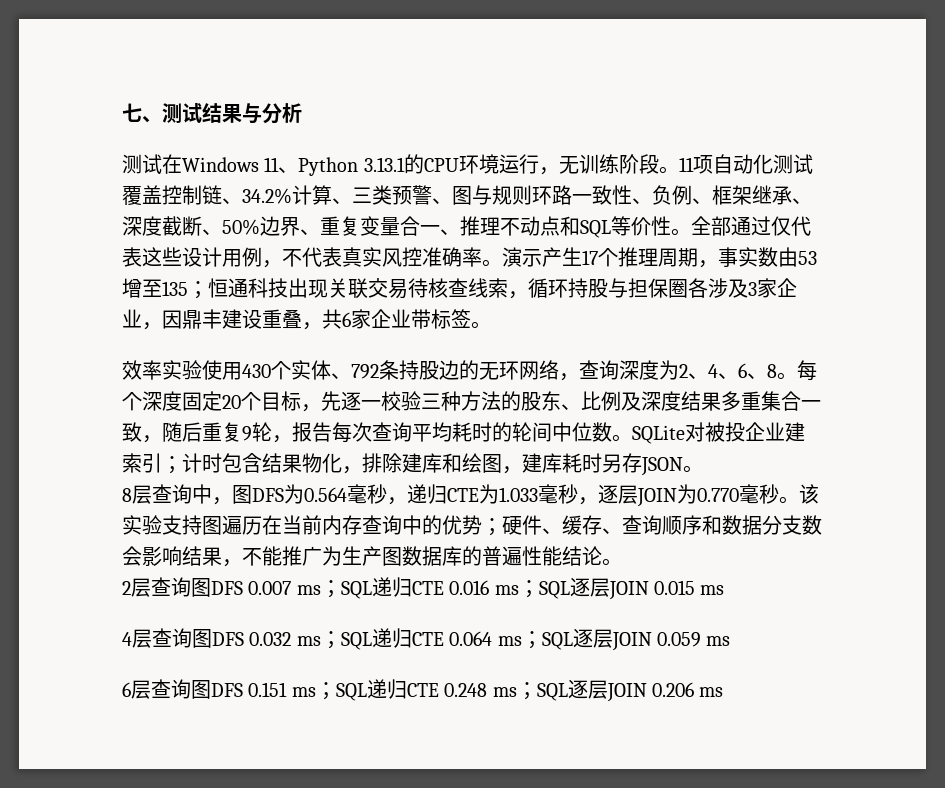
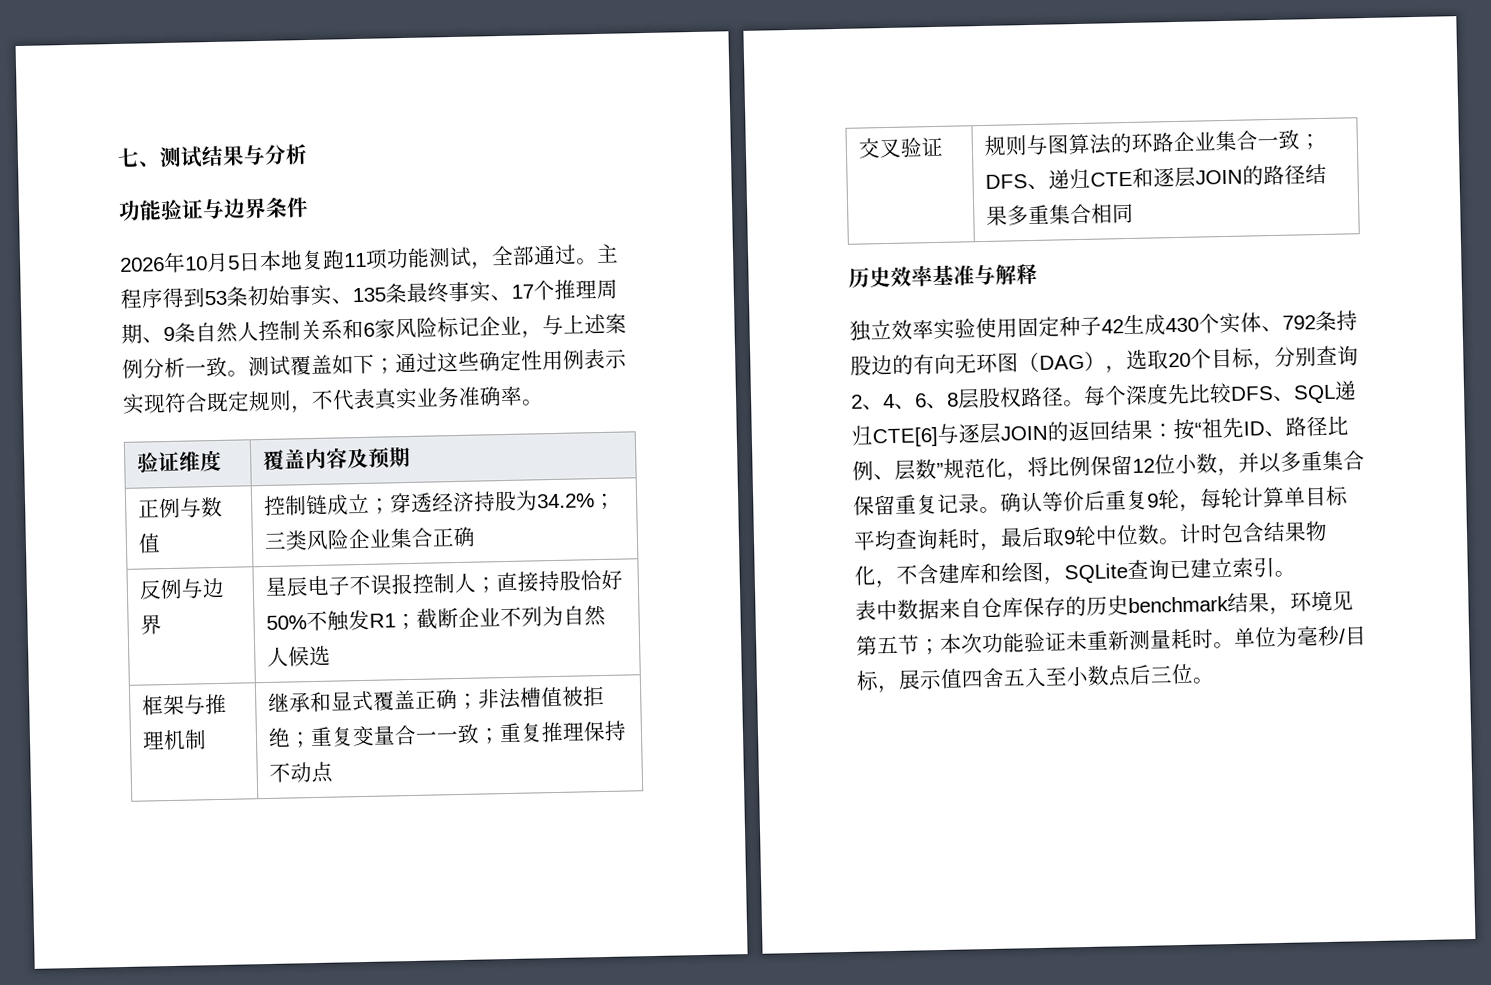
- 测试在Windows 11、Python 3.13.1的CPU环境运行，无训练阶段。11项自动化测试覆盖控制链、34.2%计算、三类预警、图与规则环路一致性、负例、框架继承、深度截断、50%边界、重复变量合一、推理不动点和SQL等价性。全部通过仅代表这些设计用例，不代表真实风控准确率。演示产生17个推理周期，事实数由53增至135；恒通科技出现关联交易待核查线索，循环持股与担保圈各涉及3家企业，因鼎丰建设重叠，共6家企业带标签。
- 效率实验使用430个实体、792条持股边的无环网络，查询深度为2、4、6、8。每个深度固定20个目标，先逐一校验三种方法的股东、比例及深度结果多重集合一致，随后重复9轮，报告每次查询平均耗时的轮间中位数。SQLite对被投企业建索引；计时包含结果物化，排除建库和绘图，建库耗时另存JSON。
- 8层查询中，图DFS为0.564毫秒，递归CTE为1.033毫秒，逐层JOIN为0.770毫秒。该实验支持图遍历在当前内存查询中的优势；硬件、缓存、查询顺序和数据分支数会影响结果，不能推广为生产图数据库的普遍性能结论。
- 2层查询图DFS 0.007 ms；SQL递归CTE 0.016 ms；SQL逐层JOIN 0.015 ms
- 4层查询图DFS 0.032 ms；SQL递归CTE 0.064 ms；SQL逐层JOIN 0.059 ms
- 6层查询图DFS 0.151 ms；SQL递归CTE 0.248 ms；SQL逐层JOIN 0.206 ms
+ 功能验证与边界条件
+ 2026年10月5日本地复跑11项功能测试，全部通过。主程序得到53条初始事实、135条最终事实、17个推理周期、9条自然人控制关系和6家风险标记企业，与上述案例分析一致。测试覆盖如下；通过这些确定性用例表示实现符合既定规则，不代表真实业务准确率。
+ 验证维度 | 覆盖内容及预期
+ 正例与数值 | 控制链成立；穿透经济持股为34.2%；三类风险企业集合正确
+ 反例与边界 | 星辰电子不误报控制人；直接持股恰好50%不触发R1；截断企业不列为自然人候选
+ 框架与推理机制 | 继承和显式覆盖正确；非法槽值被拒绝；重复变量合一一致；重复推理保持不动点
+ 交叉验证 | 规则与图算法的环路企业集合一致；DFS、递归CTE和逐层JOIN的路径结果多重集合相同
+ 历史效率基准与解释
+ 独立效率实验使用固定种子42生成430个实体、792条持股边的有向无环图（DAG），选取20个目标，分别查询2、4、6、8层股权路径。每个深度先比较DFS、SQL递归CTE[6]与逐层JOIN的返回结果：按“祖先ID、路径比例、层数”规范化，将比例保留12位小数，并以多重集合保留重复记录。确认等价后重复9轮，每轮计算单目标平均查询耗时，最后取9轮中位数。计时包含结果物化，不含建库和绘图，SQLite查询已建立索引。
+ 表中数据来自仓库保存的历史benchmark结果，环境见第五节；本次功能验证未重新测量耗时。单位为毫秒/目标，展示值四舍五入至小数点后三位。

